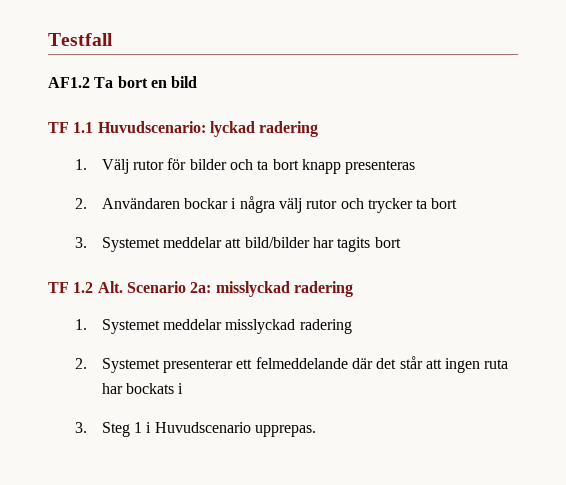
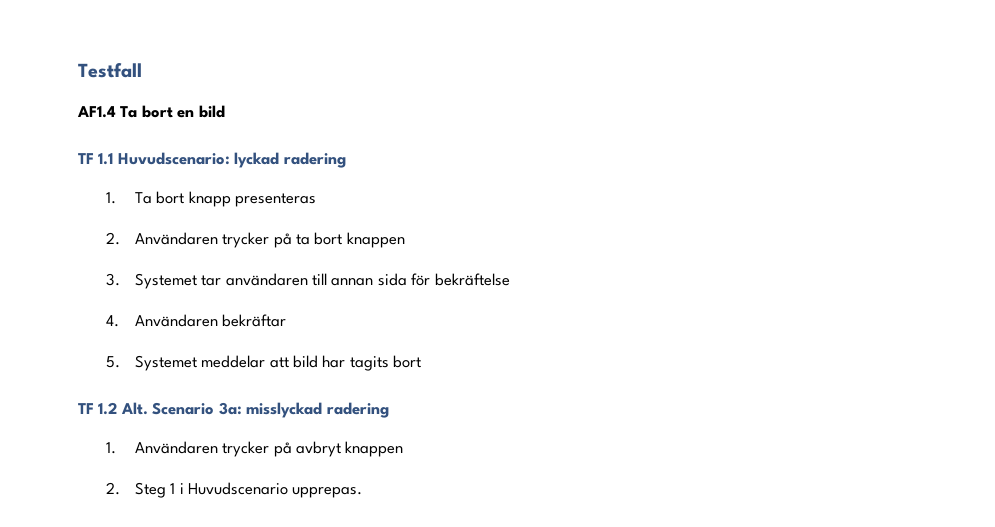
- AF1.2 Ta bort en bild
+ AF1.4 Ta bort en bild
- 1. Välj rutor för bilder och ta bort knapp presenteras
+ 1. Ta bort knapp presenteras
- 2. Användaren bockar i några välj rutor och trycker ta bort
- 3. Systemet meddelar att bild/bilder har tagits bort
+ 2. Användaren trycker på ta bort knappen
+ 3. Systemet tar användaren till annan sida för bekräftelse
+ 4. Användaren bekräftar
+ 5. Systemet meddelar att bild har tagits bort
- TF 1.2 Alt. Scenario 2a: misslyckad radering
+ TF 1.2 Alt. Scenario 3a: misslyckad radering
- 1. Systemet meddelar misslyckad radering
- 2. Systemet presenterar ett felmeddelande där det står att ingen ruta har bockats i
- 3. Steg 1 i Huvudscenario upprepas.
+ 1. Användaren trycker på avbryt knappen
+ 2. Steg 1 i Huvudscenario upprepas.

